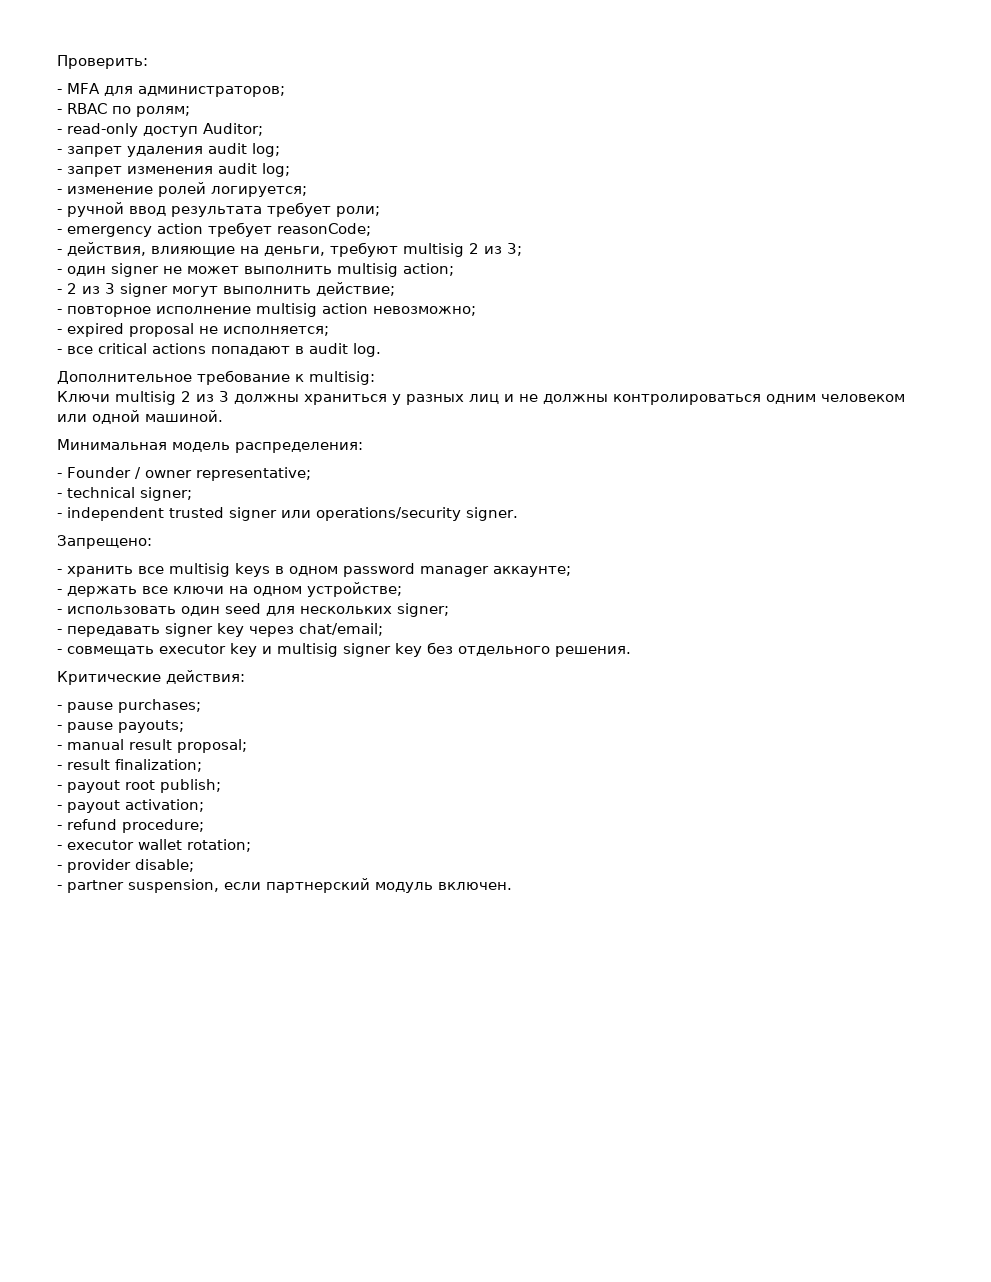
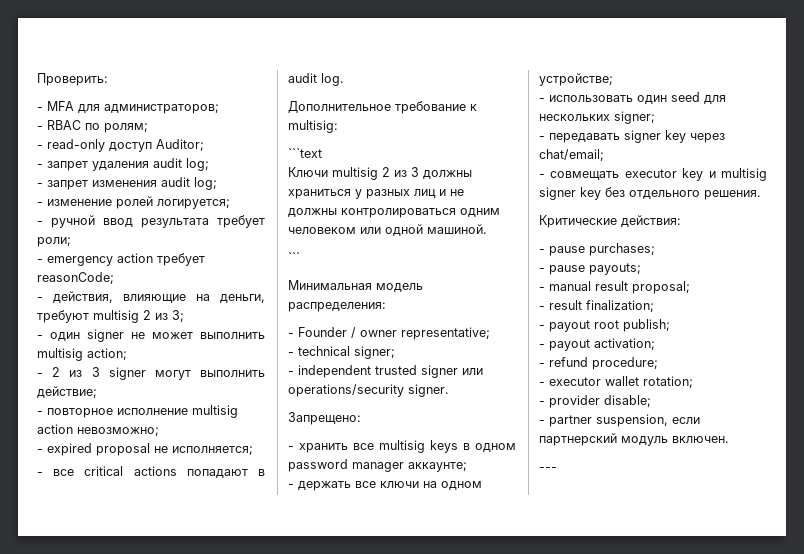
+ ```text
+ ```
+ ---

